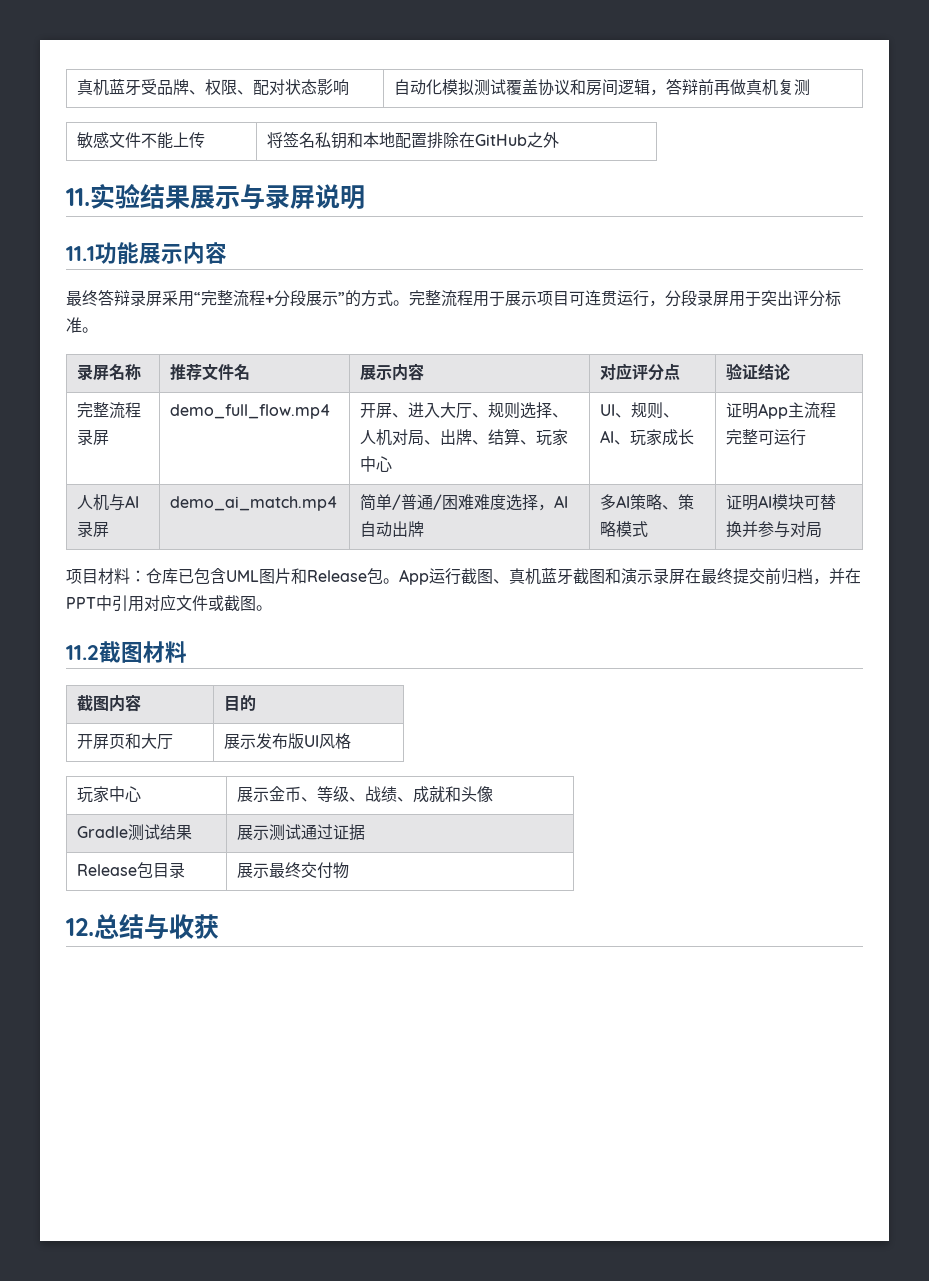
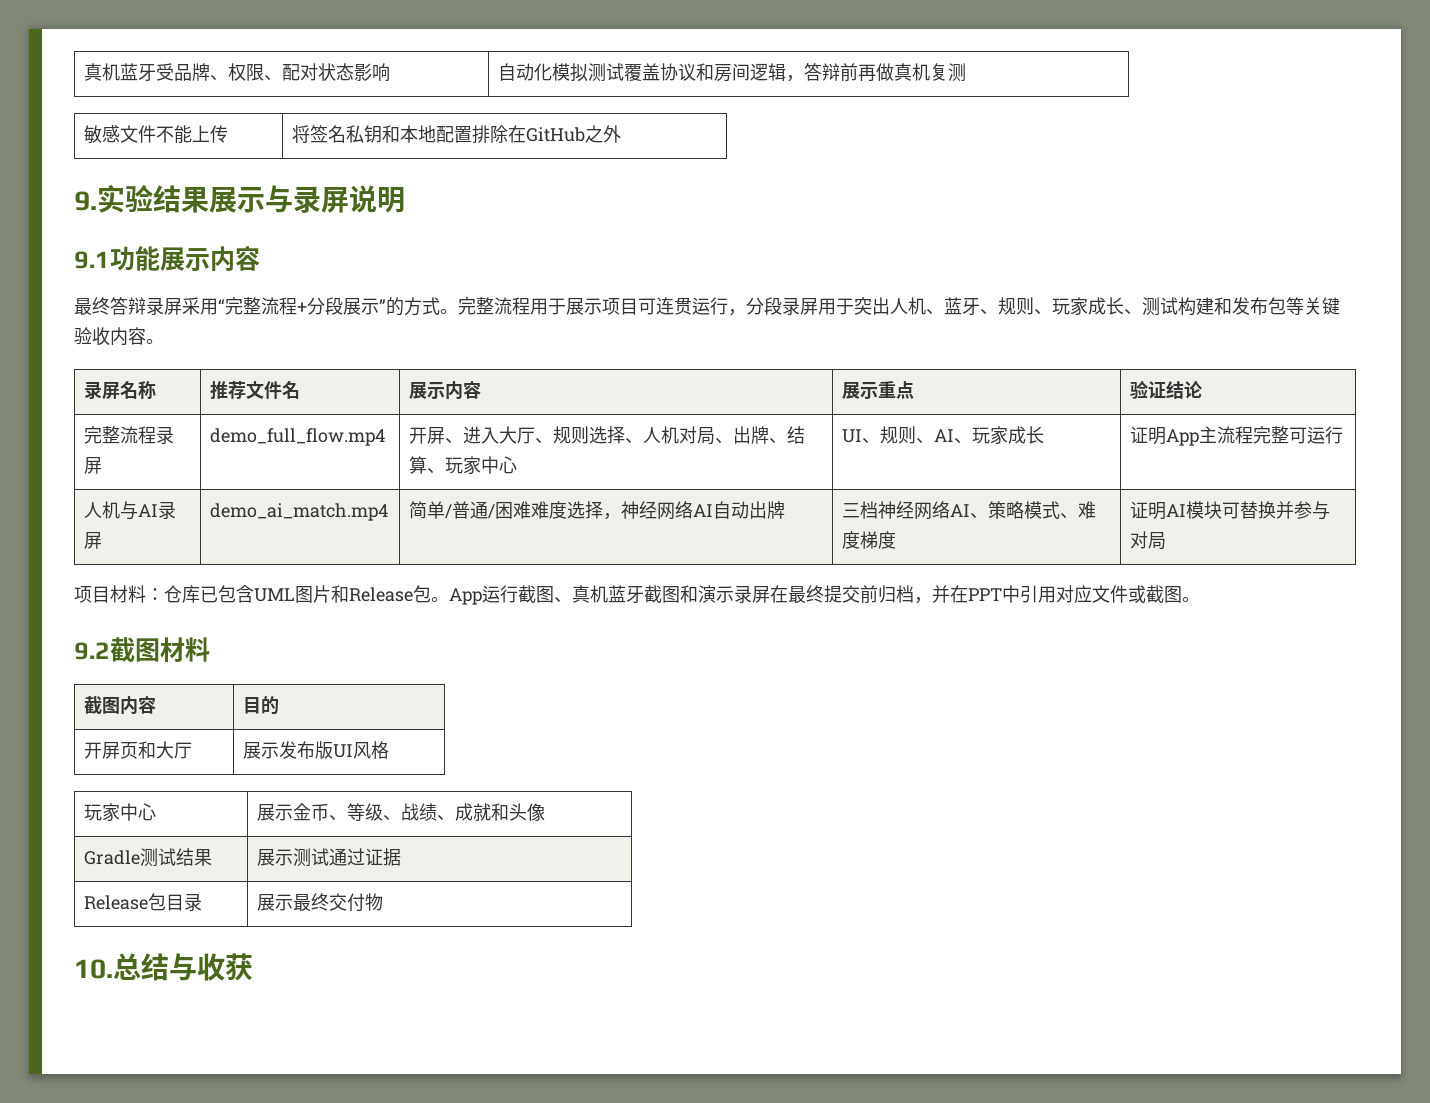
- 11.实验结果展示与录屏说明
+ 9.实验结果展示与录屏说明
- 11.1功能展示内容
+ 9.1功能展示内容
- 完整流程用于展示项目可连贯运行，分段录屏用于突出评分标准。
+ 完整流程用于展示项目可连贯运行，分段录屏用于突出人机、蓝牙、规则、玩家成长、测试构建和发布包等关键验收内容。
- 录屏名称 | 推荐文件名 | 展示内容 | 对应评分点 | 验证结论
+ 录屏名称 | 推荐文件名 | 展示内容 | 展示重点 | 验证结论
- 人机与AI录屏 | demo_ai_match.mp4 | 简单/普通/困难难度选择，AI自动出牌 | 多AI策略、策略模式 | 证明AI模块可替换并参与对局
+ 人机与AI录屏 | demo_ai_match.mp4 | 简单/普通/困难难度选择，神经网络AI自动出牌 | 三档神经网络AI、策略模式、难度梯度 | 证明AI模块可替换并参与对局
- 11.2截图材料
+ 9.2截图材料
- 12.总结与收获
+ 10.总结与收获

